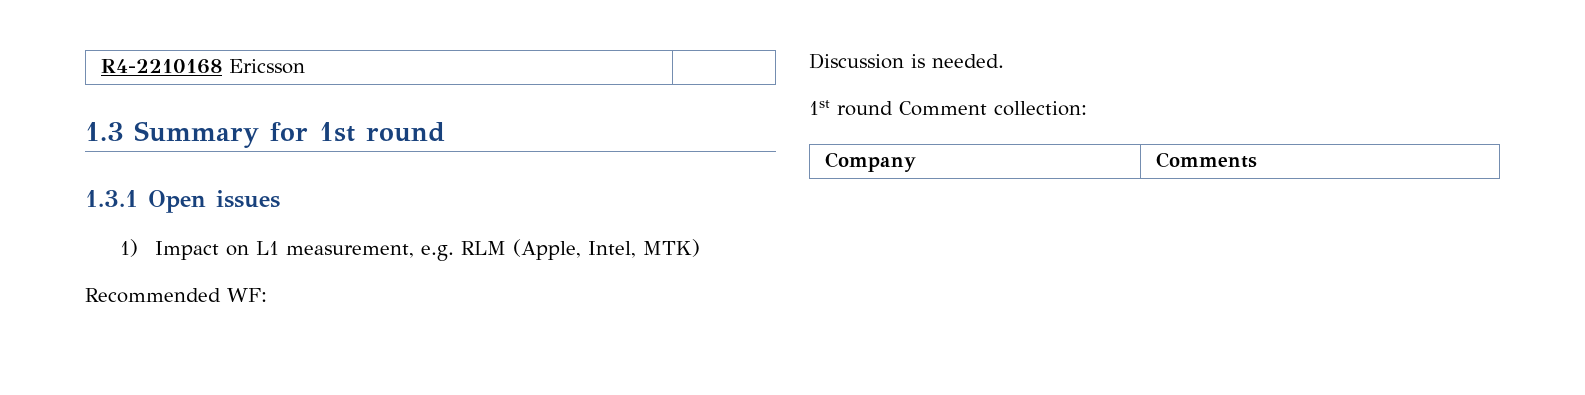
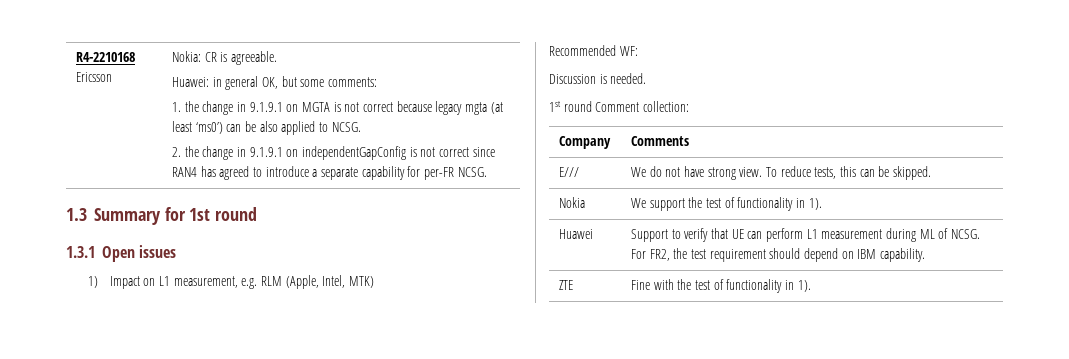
+ Nokia: CR is agreeable.
+ Huawei: in general OK, but some comments:
+ 1. the change in 9.1.9.1 on MGTA is not correct because legacy mgta (at least ‘ms0’) can be also applied to NCSG.
+ 2. the change in 9.1.9.1 on independentGapConfig is not correct since RAN4 has agreed to introduce a separate capability for per-FR NCSG.
+ E/// | We do not have strong view. To reduce tests, this can be skipped.
+ Nokia | We support the test of functionality in 1).
+ Huawei | Support to verify that UE can perform L1 measurement during ML of NCSG. For FR2, the test requirement should depend on IBM capability.
+ ZTE | Fine with the test of functionality in 1).

